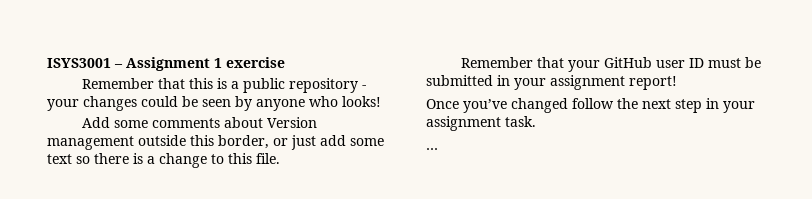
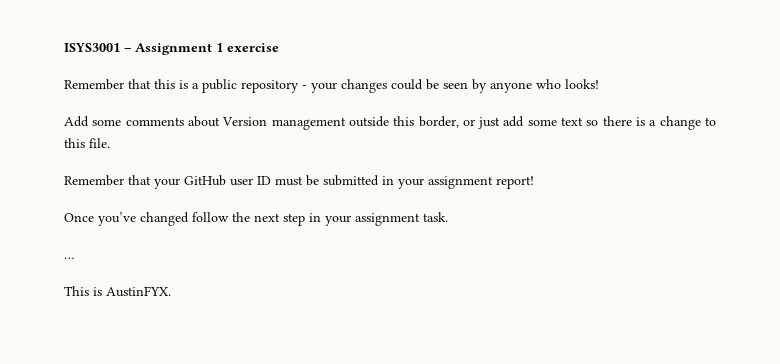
+ This is AustinFYX.

